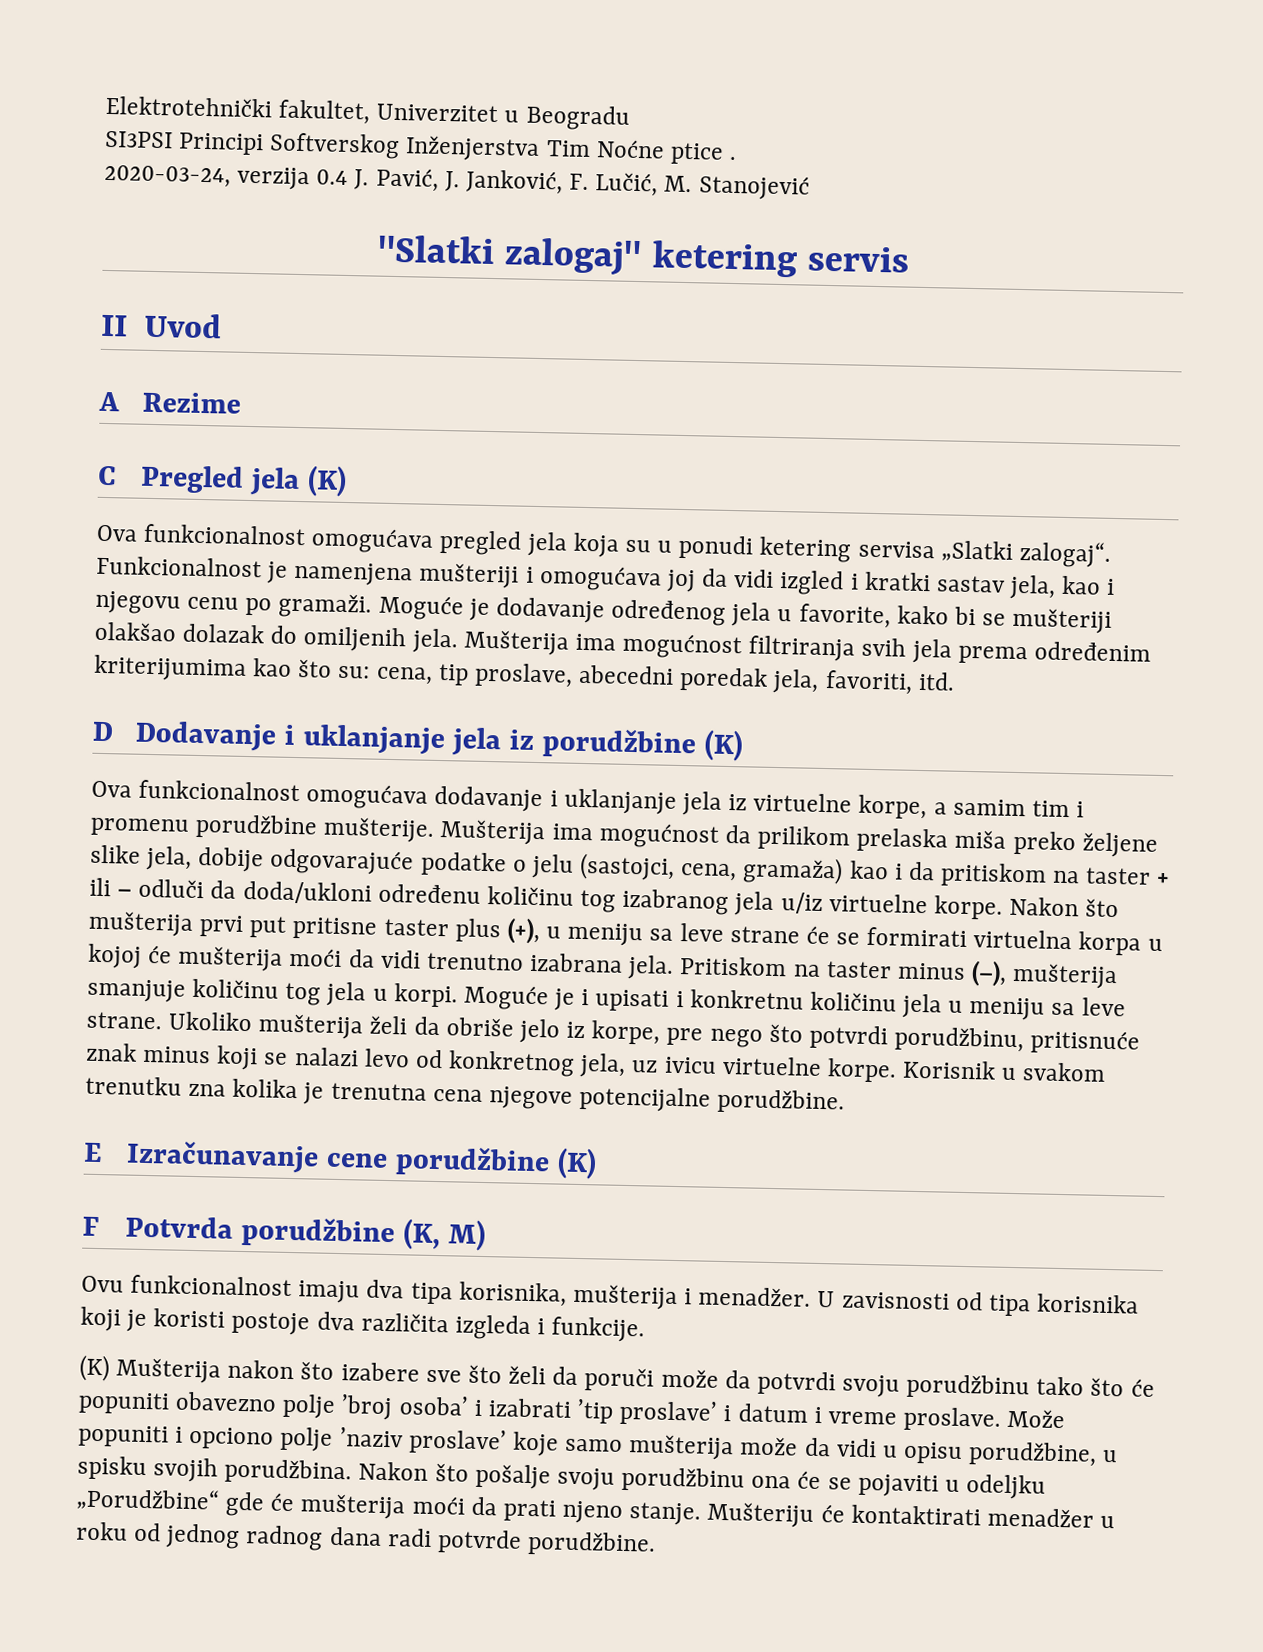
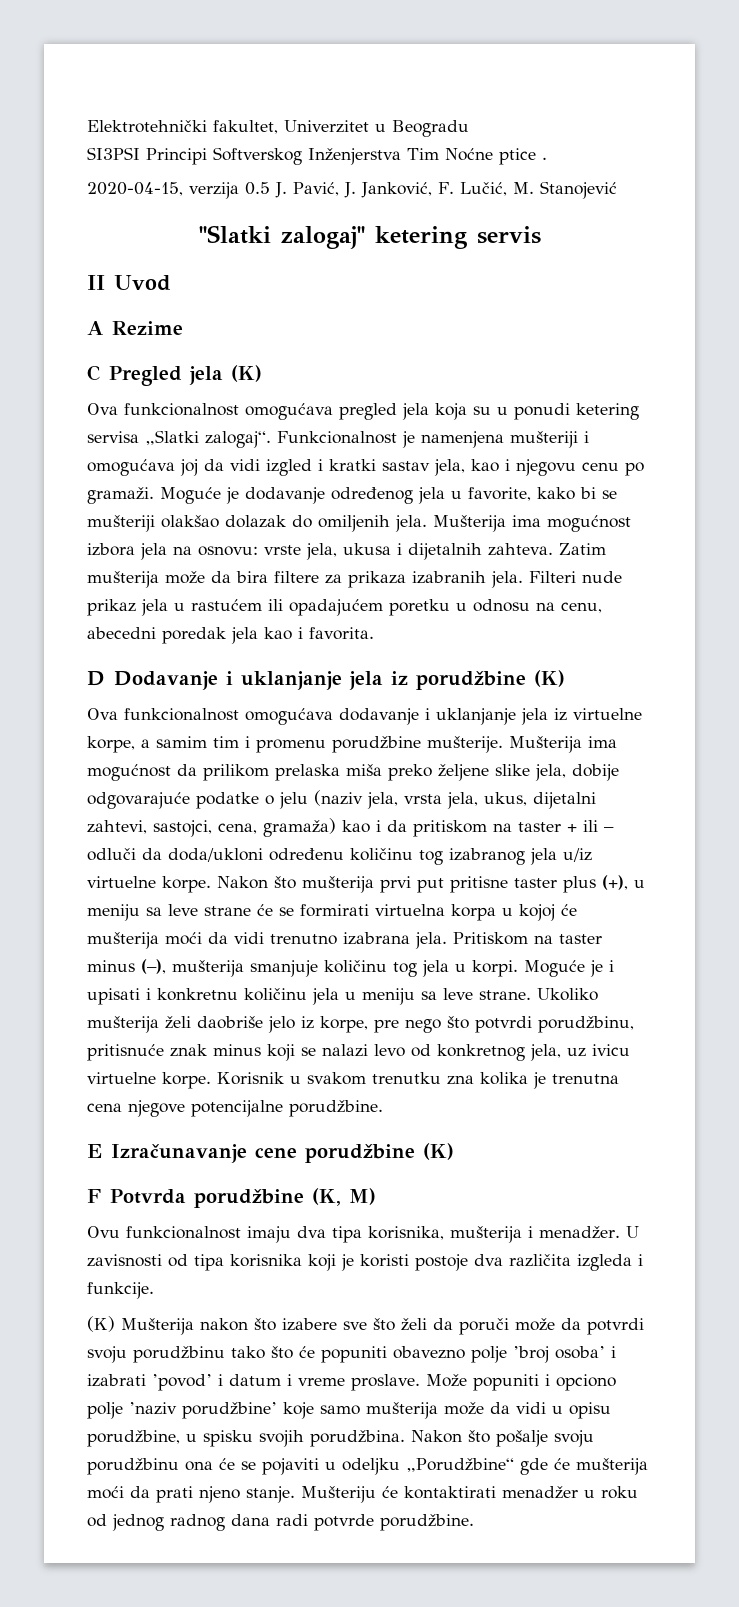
- 2020-03-24, verzija 0.4 J. Pavić, J. Janković, F. Lučić, M. Stanojević
+ 2020-04-15, verzija 0.5 J. Pavić, J. Janković, F. Lučić, M. Stanojević
- Mušterija ima mogućnost filtriranja svih jela prema određenim kriterijumima kao što su: cena, tip proslave, abecedni poredak jela, favoriti, itd.
+ Mušterija ima mogućnost izbora jela na osnovu: vrste jela, ukusa i dijetalnih zahteva. Zatim mušterija može da bira filtere za prikaza izabranih jela. Filteri nude prikaz jela u rastućem ili opadajućem poretku u odnosu na cenu, abecedni poredak jela kao i favorita.
- Mušterija ima mogućnost da prilikom prelaska miša preko željene slike jela, dobije odgovarajuće podatke o jelu (sastojci, cena, gramaža) kao i da pritiskom na taster + ili – odluči da doda/ukloni određenu količinu tog izabranog jela u/iz virtuelne korpe.
+ Mušterija ima mogućnost da prilikom prelaska miša preko željene slike jela, dobije odgovarajuće podatke o jelu (naziv jela, vrsta jela, ukus, dijetalni zahtevi, sastojci, cena, gramaža) kao i da pritiskom na taster + ili – odluči da doda/ukloni određenu količinu tog izabranog jela u/iz virtuelne korpe.
- Ukoliko mušterija želi da obriše jelo iz korpe, pre nego što potvrdi porudžbinu, pritisnuće znak minus koji se nalazi levo od konkretnog jela, uz ivicu virtuelne korpe.
+ Ukoliko mušterija želi daobriše jelo iz korpe, pre nego što potvrdi porudžbinu, pritisnuće znak minus koji se nalazi levo od konkretnog jela, uz ivicu virtuelne korpe.
- (K) Mušterija nakon što izabere sve što želi da poruči može da potvrdi svoju porudžbinu tako što će popuniti obavezno polje ’broj osoba’ i izabrati ’tip proslave’ i datum i vreme proslave.
+ (K) Mušterija nakon što izabere sve što želi da poruči može da potvrdi svoju porudžbinu tako što će popuniti obavezno polje ’broj osoba’ i izabrati ’povod’ i datum i vreme proslave.
- Može popuniti i opciono polje ’naziv proslave’ koje samo mušterija može da vidi u opisu porudžbine, u spisku svojih porudžbina.
+ Može popuniti i opciono polje ’naziv porudžbine’ koje samo mušterija može da vidi u opisu porudžbine, u spisku svojih porudžbina.

